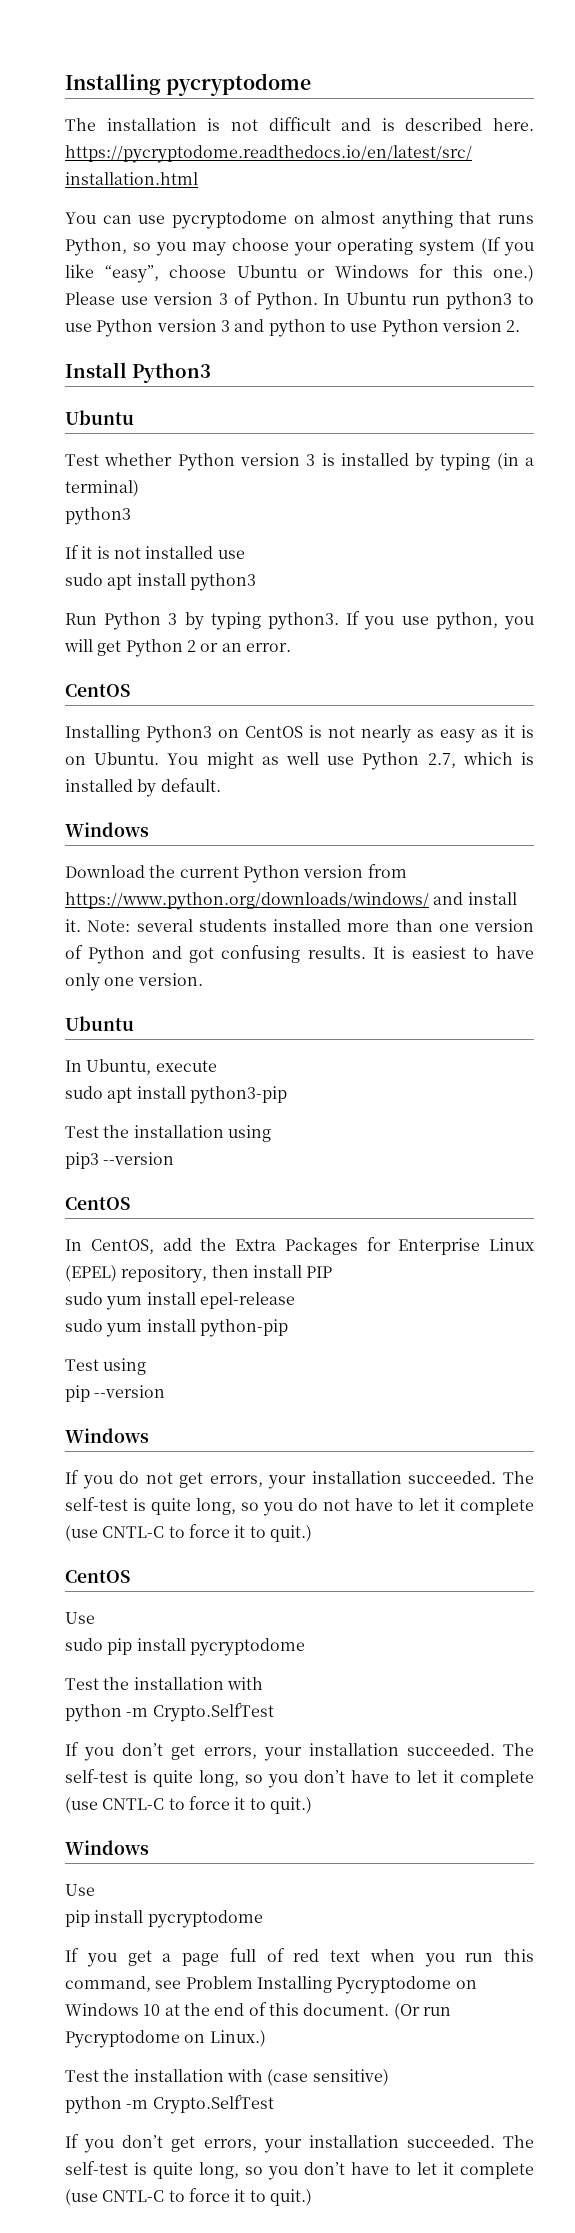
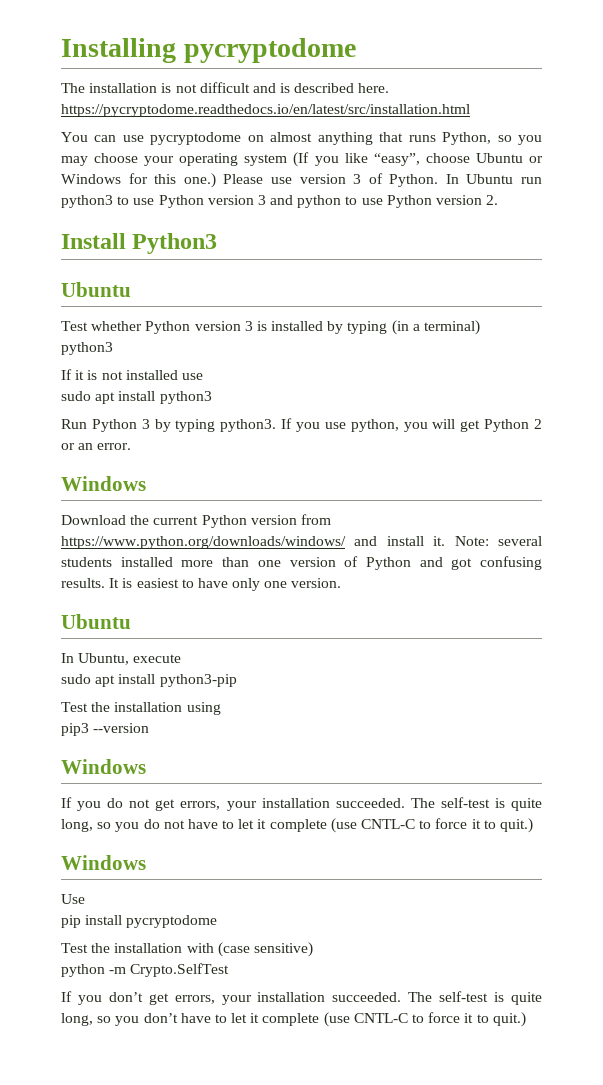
  If you use python, you will get Python 2 or an error.
- CentOS
- Installing Python3 on CentOS is not nearly as easy as it is on Ubuntu. You might as well use Python 2.7, which is installed by default.
  pip3 --version
- CentOS
- In CentOS, add the Extra Packages for Enterprise Linux (EPEL) repository, then install PIP
- sudo yum install epel-release
- sudo yum install python-pip
- Test using
- pip --version
  The self-test is quite long, so you do not have to let it complete (use CNTL-C to force it to quit.)
- CentOS
- Use
- sudo pip install pycryptodome
- Test the installation with
- python -m Crypto.SelfTest
- If you don’t get errors, your installation succeeded. The self-test is quite long, so you don’t have to let it complete (use CNTL-C to force it to quit.)
- If you get a page full of red text when you run this command, see Problem Installing Pycryptodome on Windows 10 at the end of this document. (Or run Pycryptodome on Linux.)

